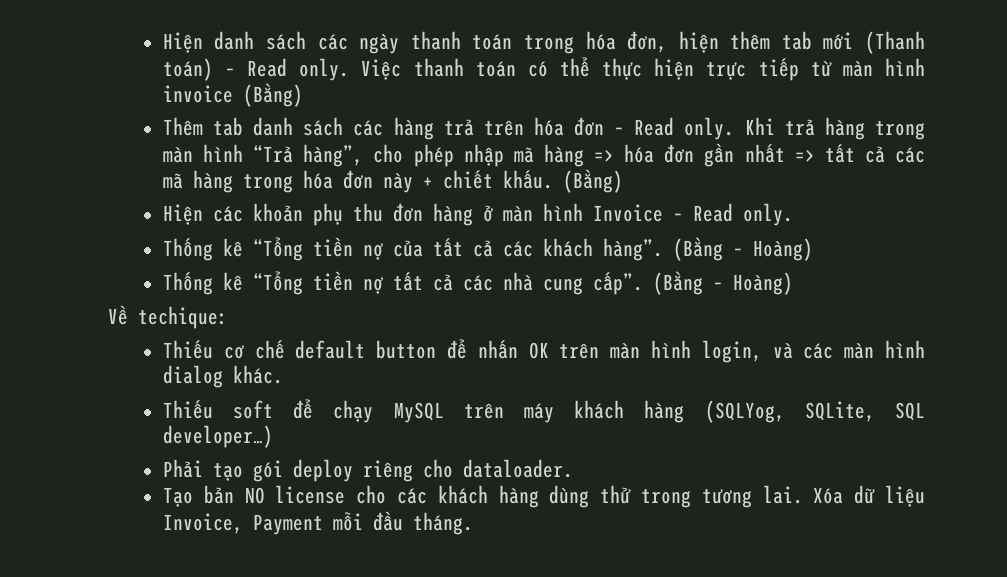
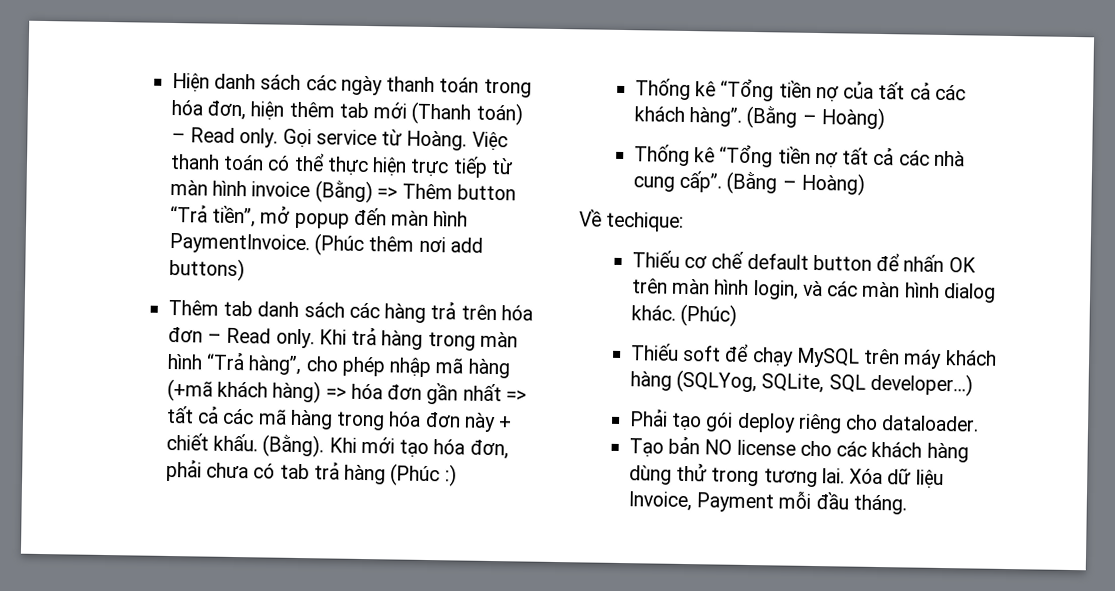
+ Gọi service từ Hoàng.
- Việc thanh toán có thể thực hiện trực tiếp từ màn hình invoice (Bằng)
+ Việc thanh toán có thể thực hiện trực tiếp từ màn hình invoice (Bằng) => Thêm button “Trả tiền”, mở popup đến màn hình PaymentInvoice. (Phúc thêm nơi add buttons)
- Khi trả hàng trong màn hình “Trả hàng”, cho phép nhập mã hàng => hóa đơn gần nhất => tất cả các mã hàng trong hóa đơn này + chiết khấu. (Bằng)
- Hiện các khoản phụ thu đơn hàng ở màn hình Invoice – Read only.
+ Khi trả hàng trong màn hình “Trả hàng”, cho phép nhập mã hàng (+mã khách hàng) => hóa đơn gần nhất => tất cả các mã hàng trong hóa đơn này + chiết khấu. (Bằng). Khi mới tạo hóa đơn, phải chưa có tab trả hàng (Phúc :)
+ (Phúc)

